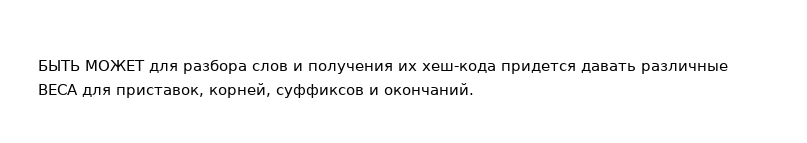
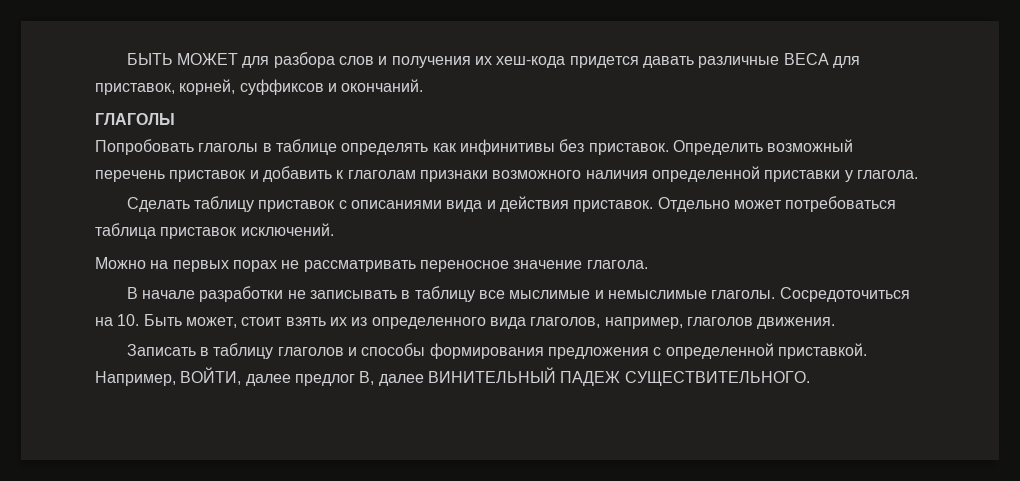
+ ГЛАГОЛЫ
+ Попробовать глаголы в таблице определять как инфинитивы без приставок. Определить возможный перечень приставок и добавить к глаголам признаки возможного наличия определенной приставки у глагола.
+ Сделать таблицу приставок с описаниями вида и действия приставок. Отдельно может потребоваться таблица приставок исключений.
+ Можно на первых порах не рассматривать переносное значение глагола.
+ В начале разработки не записывать в таблицу все мыслимые и немыслимые глаголы. Сосредоточиться на 10. Быть может, стоит взять их из определенного вида глаголов, например, глаголов движения.
+ Записать в таблицу глаголов и способы формирования предложения с определенной приставкой. Например, ВОЙТИ, далее предлог В, далее ВИНИТЕЛЬНЫЙ ПАДЕЖ СУЩЕСТВИТЕЛЬНОГО.

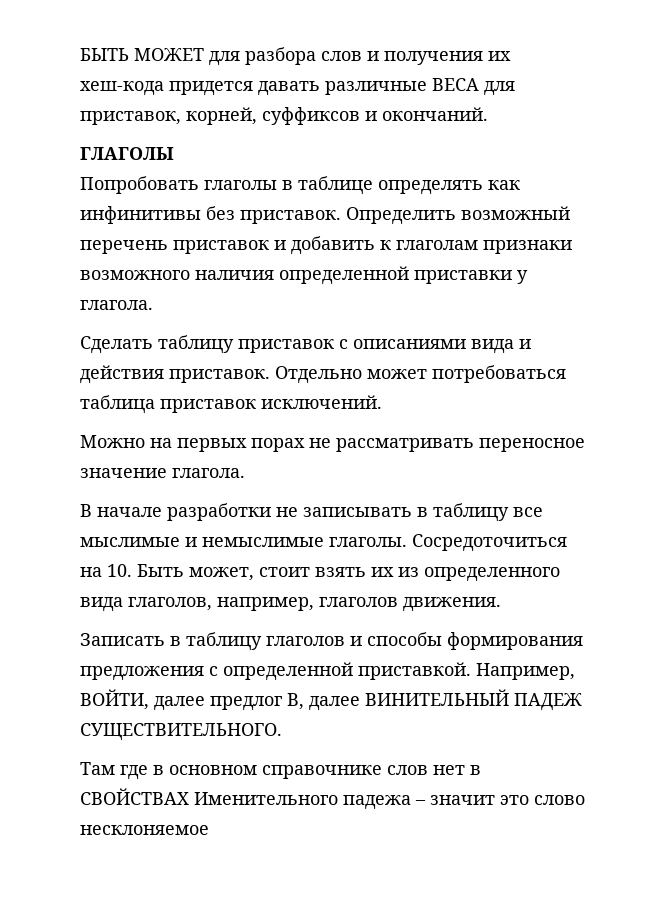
+ Там где в основном справочнике слов нет в СВОЙСТВАХ Именительного падежа – значит это слово несклоняемое

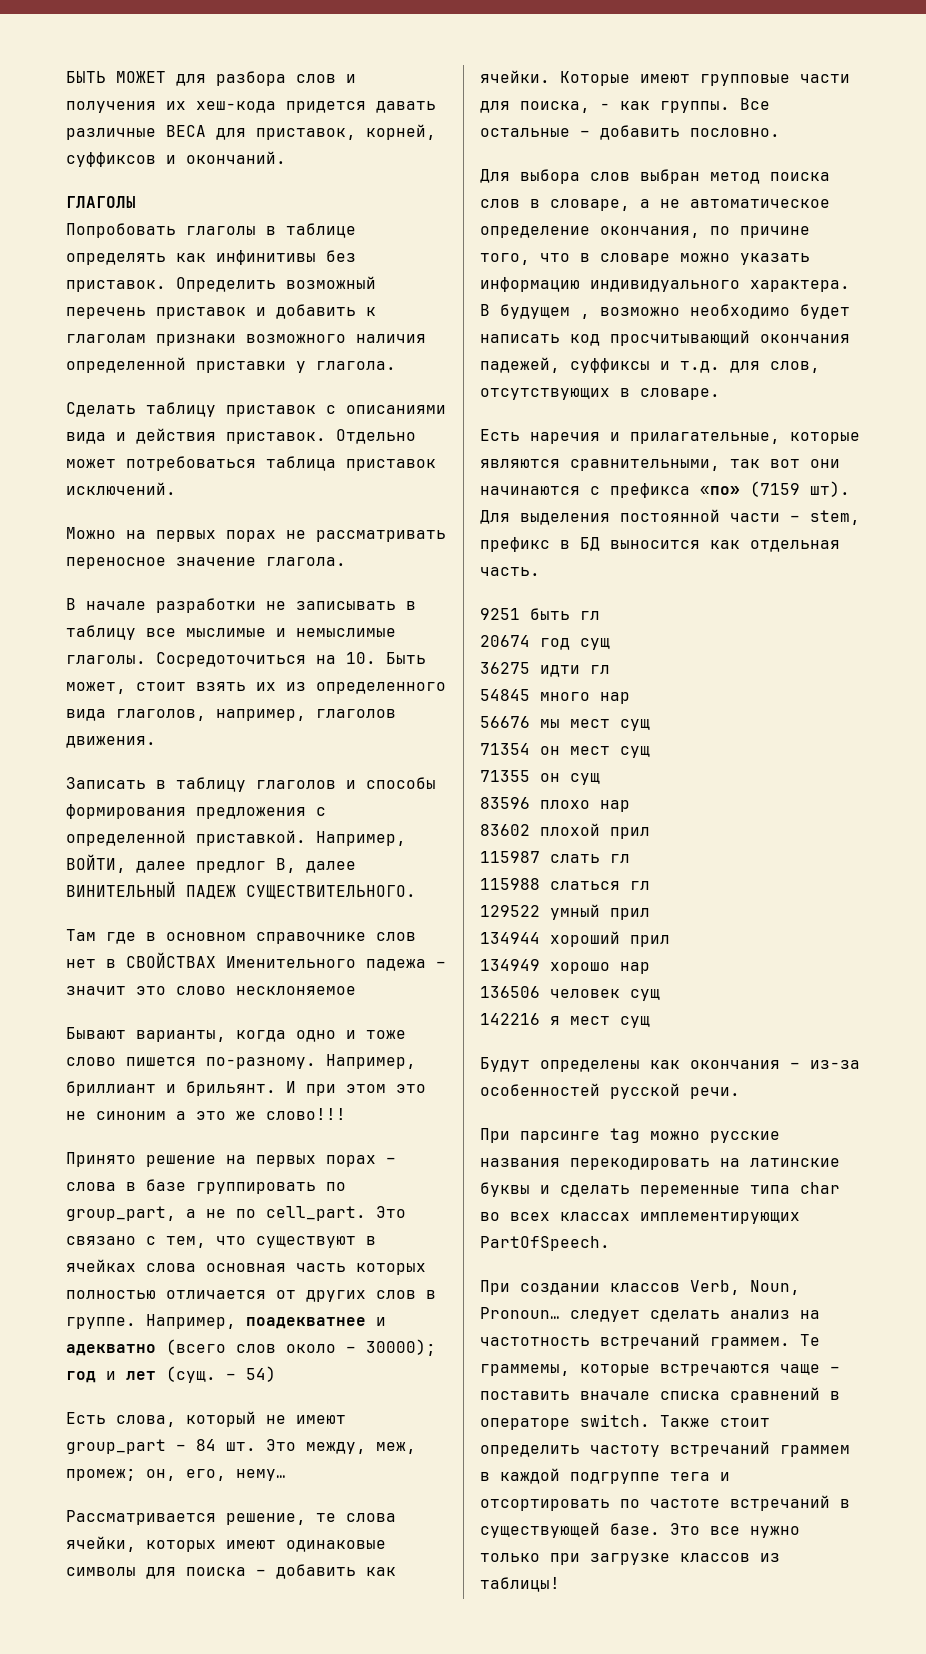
+ Бывают варианты, когда одно и тоже слово пишется по-разному. Например, бриллиант и брильянт. И при этом это не синоним а это же слово!!!
+ Принято решение на первых порах – слова в базе группировать по group_part, а не по cell_part. Это связано с тем, что существуют в ячейках слова основная часть которых полностью отличается от других слов в группе. Например, поадекватнее и адекватно (всего слов около – 30000); год и лет (сущ. – 54)
+ Есть слова, который не имеют group_part – 84 шт. Это между, меж, промеж; он, его, нему…
+ Рассматривается решение, те слова ячейки, которых имеют одинаковые символы для поиска – добавить как ячейки. Которые имеют групповые части для поиска, - как группы. Все остальные – добавить пословно.
+ Для выбора слов выбран метод поиска слов в словаре, а не автоматическое определение окончания, по причине того, что в словаре можно указать информацию индивидуального характера. В будущем , возможно необходимо будет написать код просчитывающий окончания падежей, суффиксы и т.д. для слов, отсутствующих в словаре.
+ Есть наречия и прилагательные, которые являются сравнительными, так вот они начинаются с префикса «по» (7159 шт). Для выделения постоянной части – stem, префикс в БД выносится как отдельная часть.
+ 9251 быть гл
+ 20674 год сущ
+ 36275 идти гл
+ 54845 много нар
+ 56676 мы мест сущ
+ 71354 он мест сущ
+ 71355 он сущ
+ 83596 плохо нар
+ 83602 плохой прил
+ 115987 слать гл
+ 115988 слаться гл
+ 129522 умный прил
+ 134944 хороший прил
+ 134949 хорошо нар
+ 136506 человек сущ
+ 142216 я мест сущ
+ Будут определены как окончания – из-за особенностей русской речи.
+ При парсинге tag можно русские названия перекодировать на латинские буквы и сделать переменные типа char во всех классах имплементирующих PartOfSpeech.
+ При создании классов Verb, Noun, Pronoun… следует сделать анализ на частотность встречаний граммем. Те граммемы, которые встречаются чаще – поставить вначале списка сравнений в операторе switch. Также стоит определить частоту встречаний граммем в каждой подгруппе тега и отсортировать по частоте встречаний в существующей базе. Это все нужно только при загрузке классов из таблицы!

